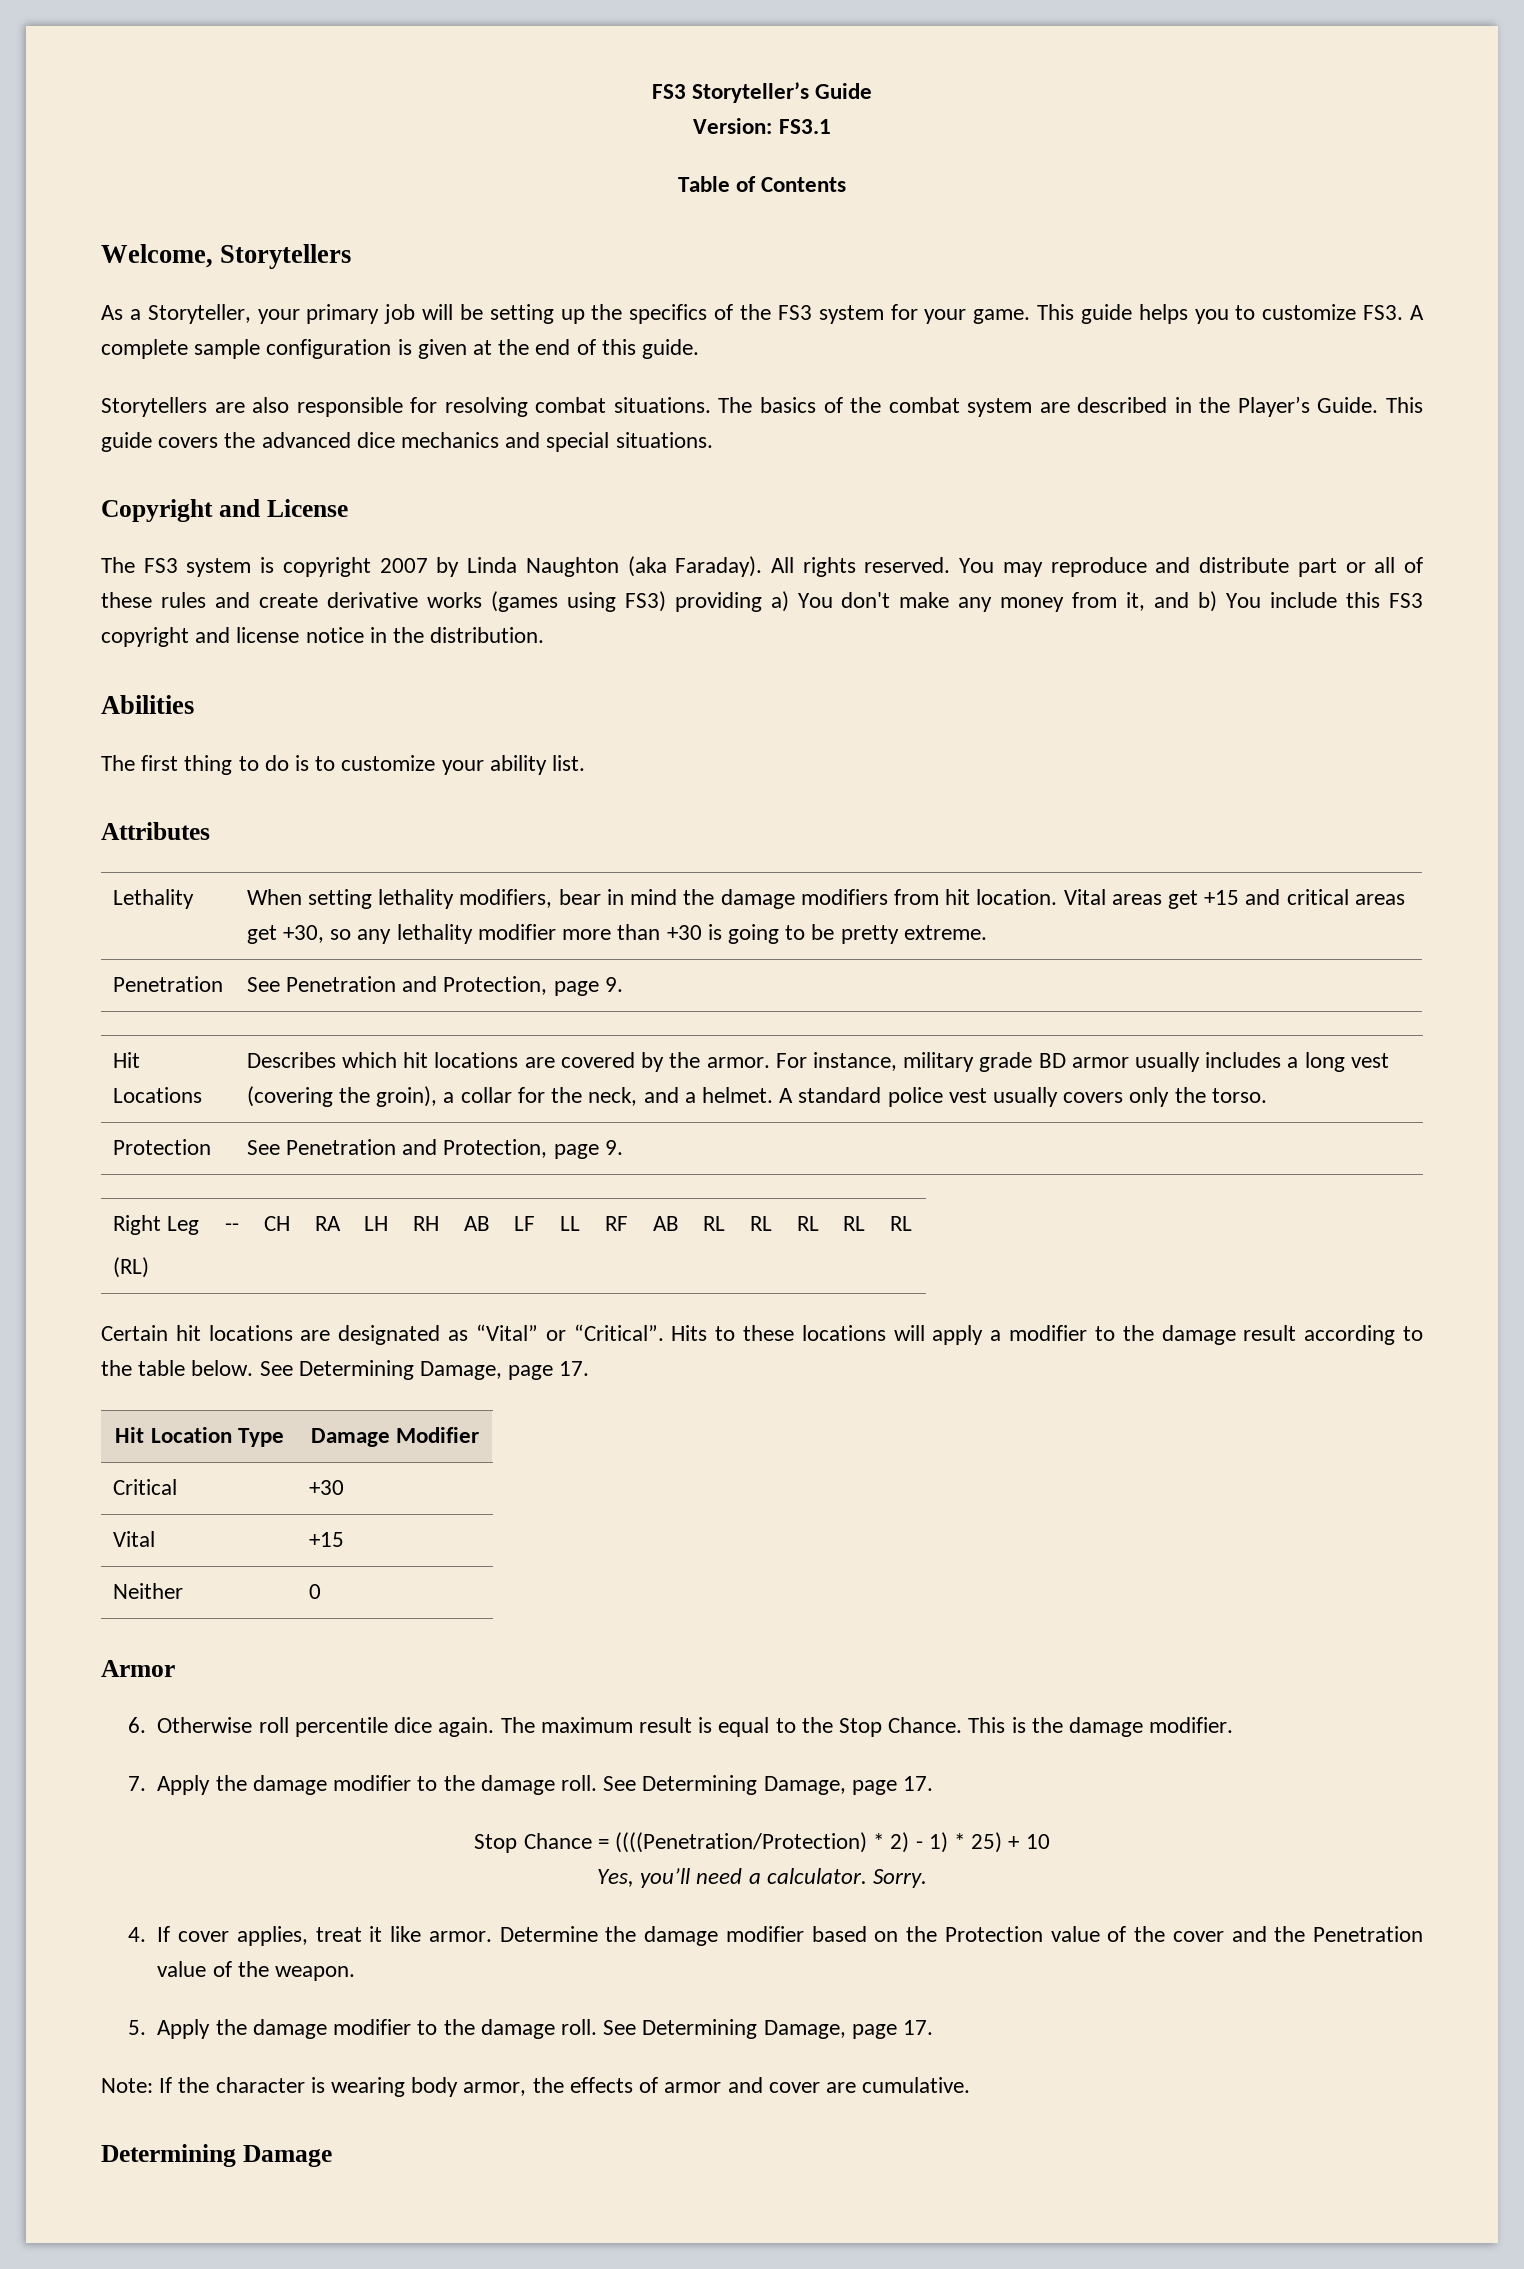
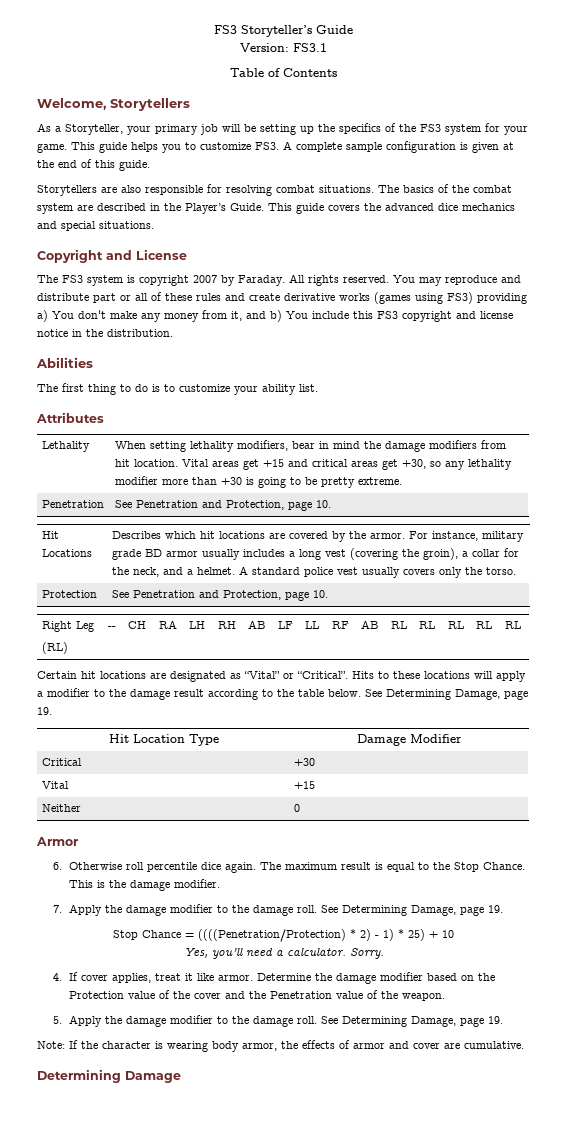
- The FS3 system is copyright 2007 by Linda Naughton (aka Faraday).
+ The FS3 system is copyright 2007 by Faraday.
- Penetration | See Penetration and Protection, page 9.
+ Penetration | See Penetration and Protection, page 10.
- Protection | See Penetration and Protection, page 9.
+ Protection | See Penetration and Protection, page 10.
- Hits to these locations will apply a modifier to the damage result according to the table below. See Determining Damage, page 17.
+ Hits to these locations will apply a modifier to the damage result according to the table below. See Determining Damage, page 19.
- 7. Apply the damage modifier to the damage roll. See Determining Damage, page 17.
+ 7. Apply the damage modifier to the damage roll. See Determining Damage, page 19.
- 5. Apply the damage modifier to the damage roll. See Determining Damage, page 17.
+ 5. Apply the damage modifier to the damage roll. See Determining Damage, page 19.

